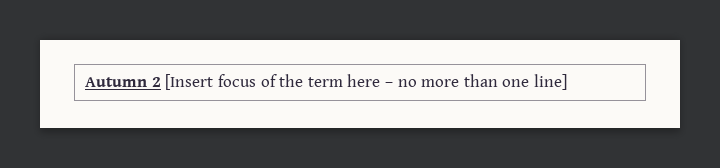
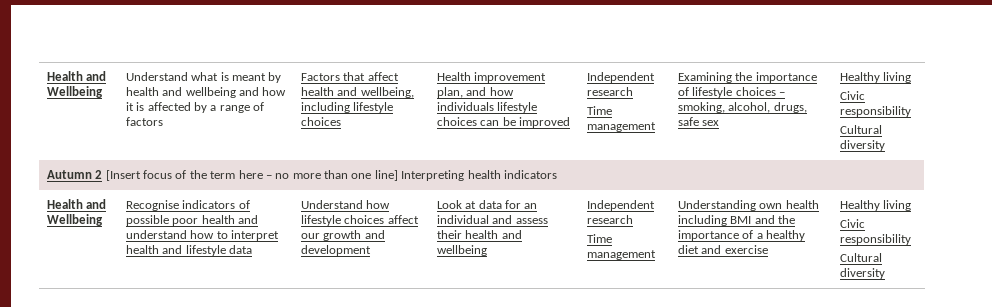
+ Health and Wellbeing | Understand what is meant by health and wellbeing and how it is affected by a range of factors | Factors that affect health and wellbeing, including lifestyle choices | Health improvement plan, and how individuals lifestyle choices can be improved | Independent research
+ Time management | Examining the importance of lifestyle choices – smoking, alcohol, drugs, safe sex | Healthy living
+ Civic responsibility
+ Cultural diversity
- Autumn 2 [Insert focus of the term here – no more than one line]
+ Autumn 2 [Insert focus of the term here – no more than one line] Interpreting health indicators
+ Health and Wellbeing | Recognise indicators of possible poor health and understand how to interpret health and lifestyle data | Understand how lifestyle choices affect our growth and development | Look at data for an individual and assess their health and wellbeing | Independent research
+ Time management | Understanding own health including BMI and the importance of a healthy diet and exercise | Healthy living
+ Civic responsibility
+ Cultural diversity

